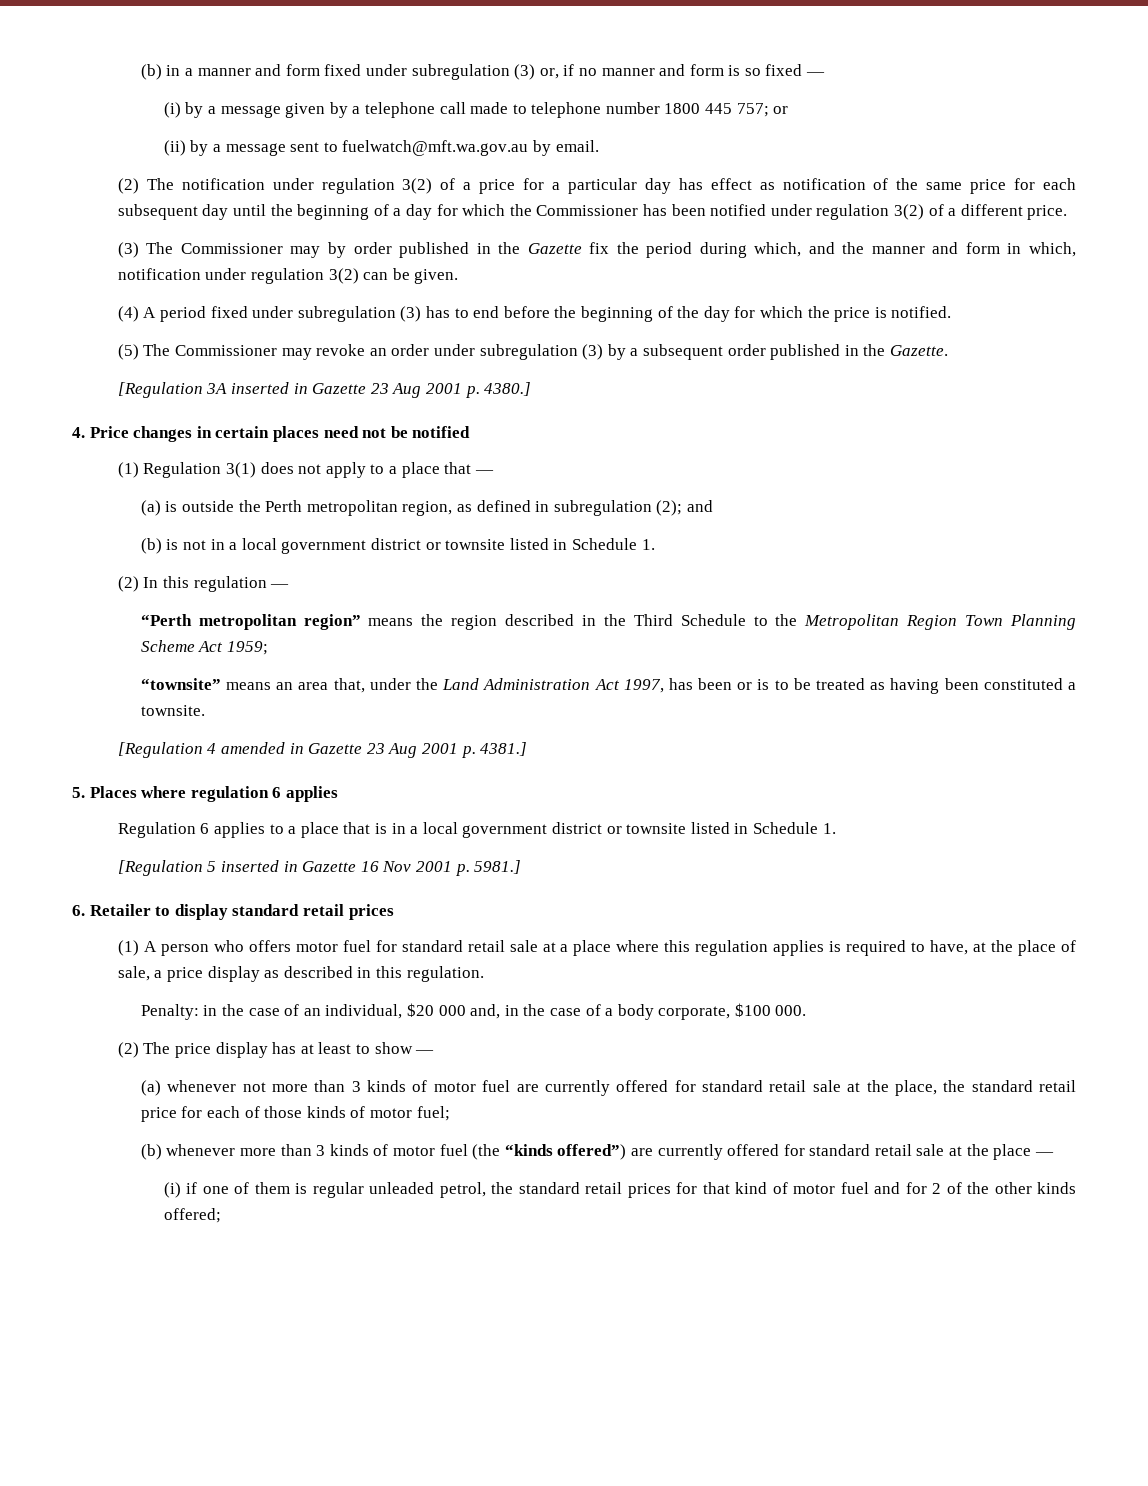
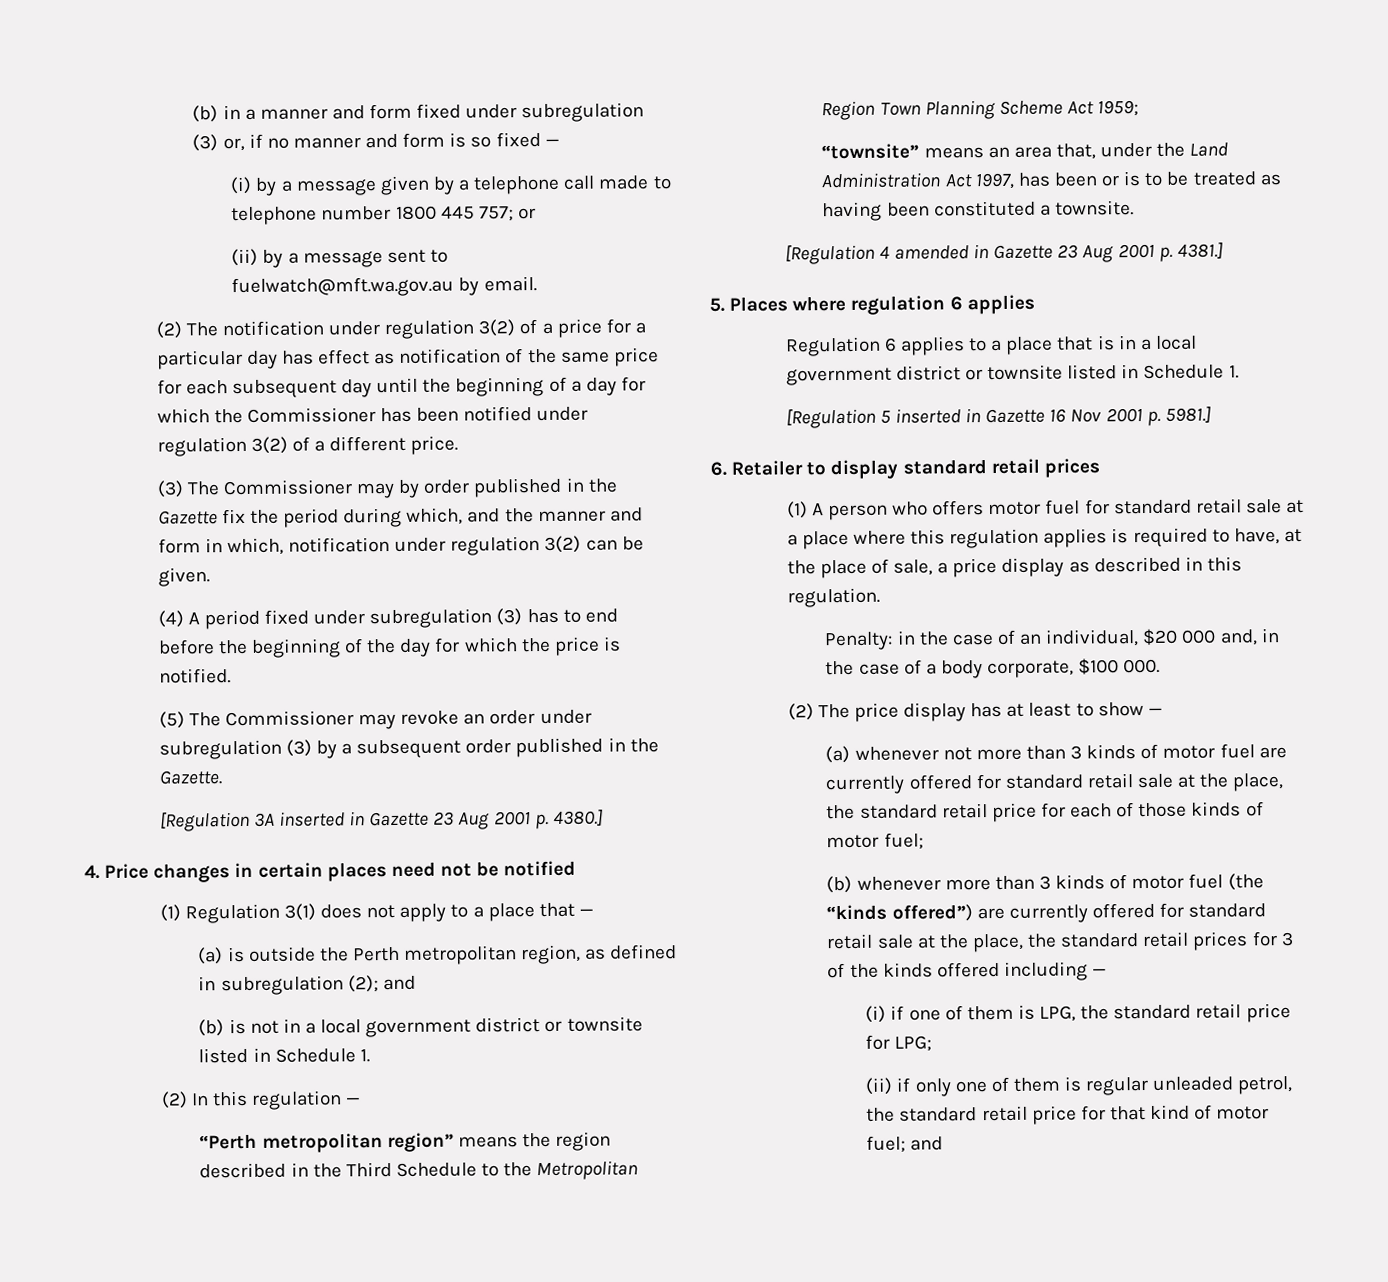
- (b) whenever more than 3 kinds of motor fuel (the “kinds offered”) are currently offered for standard retail sale at the place —
+ (b) whenever more than 3 kinds of motor fuel (the “kinds offered”) are currently offered for standard retail sale at the place, the standard retail prices for 3 of the kinds offered including —
- (i) if one of them is regular unleaded petrol, the standard retail prices for that kind of motor fuel and for 2 of the other kinds offered;
+ (i) if one of them is LPG, the standard retail price for LPG;
+ (ii) if only one of them is regular unleaded petrol, the standard retail price for that kind of motor fuel; and

